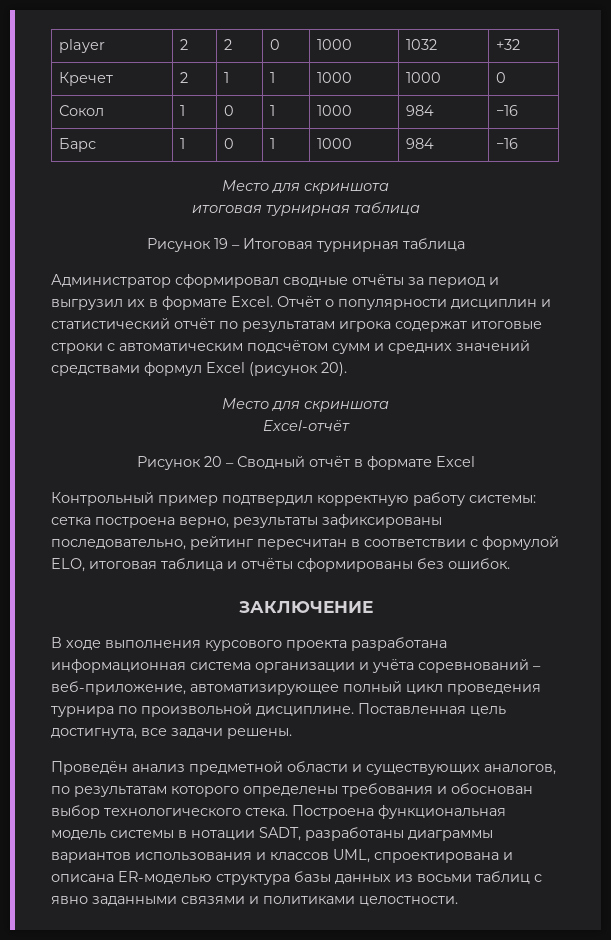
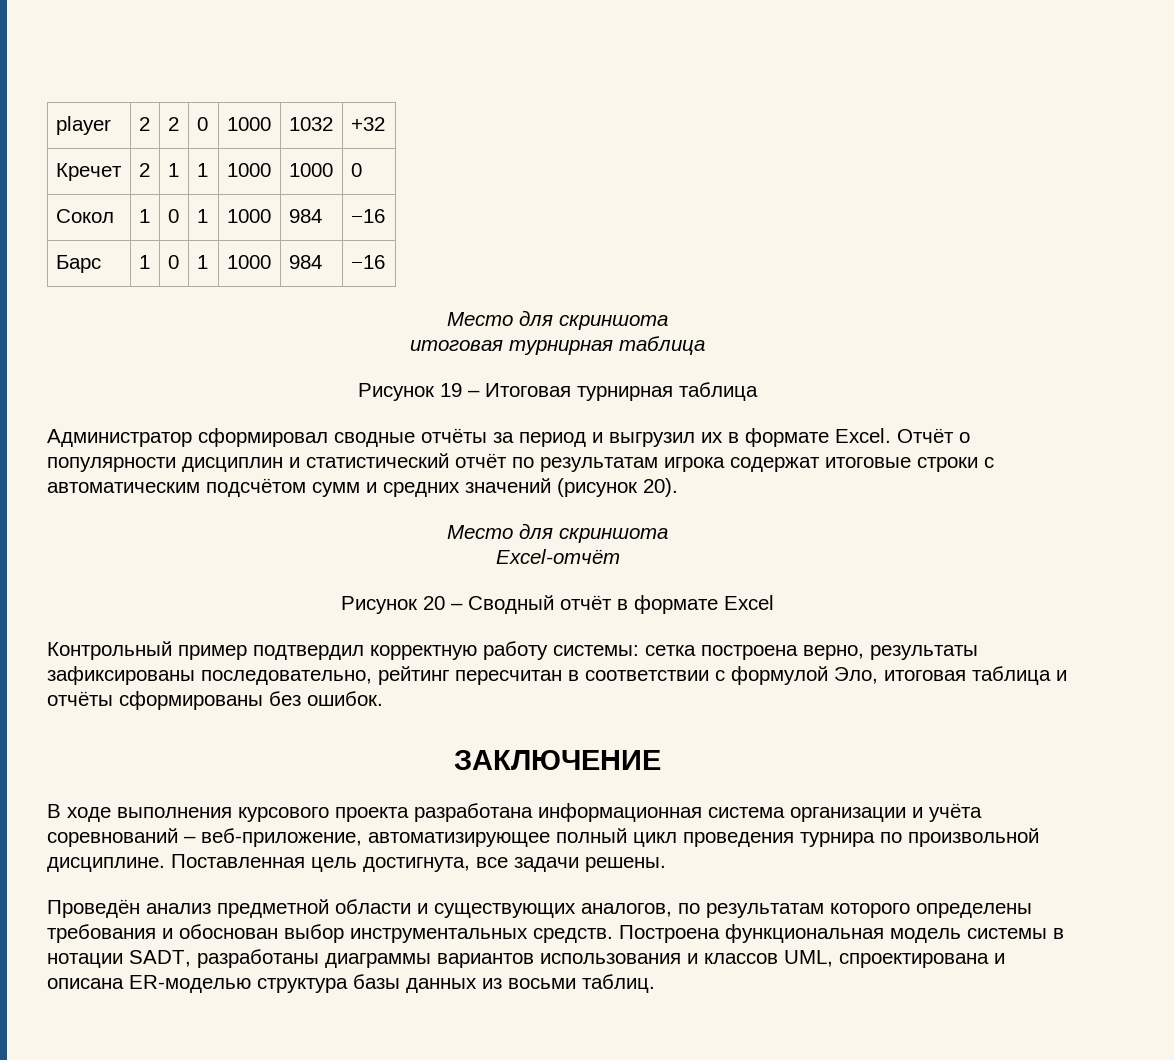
- Отчёт о популярности дисциплин и статистический отчёт по результатам игрока содержат итоговые строки с автоматическим подсчётом сумм и средних значений средствами формул Excel (рисунок 20).
+ Отчёт о популярности дисциплин и статистический отчёт по результатам игрока содержат итоговые строки с автоматическим подсчётом сумм и средних значений (рисунок 20).
- Контрольный пример подтвердил корректную работу системы: сетка построена верно, результаты зафиксированы последовательно, рейтинг пересчитан в соответствии с формулой ELO, итоговая таблица и отчёты сформированы без ошибок.
+ Контрольный пример подтвердил корректную работу системы: сетка построена верно, результаты зафиксированы последовательно, рейтинг пересчитан в соответствии с формулой Эло, итоговая таблица и отчёты сформированы без ошибок.
- Проведён анализ предметной области и существующих аналогов, по результатам которого определены требования и обоснован выбор технологического стека.
+ Проведён анализ предметной области и существующих аналогов, по результатам которого определены требования и обоснован выбор инструментальных средств.
- Построена функциональная модель системы в нотации SADT, разработаны диаграммы вариантов использования и классов UML, спроектирована и описана ER-моделью структура базы данных из восьми таблиц с явно заданными связями и политиками целостности.
+ Построена функциональная модель системы в нотации SADT, разработаны диаграммы вариантов использования и классов UML, спроектирована и описана ER-моделью структура базы данных из восьми таблиц.

